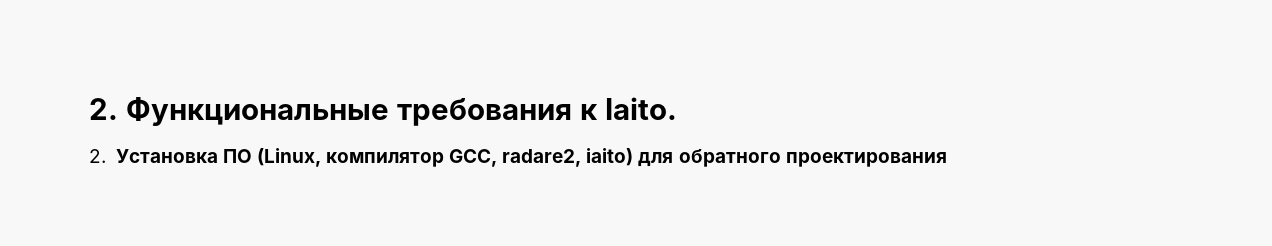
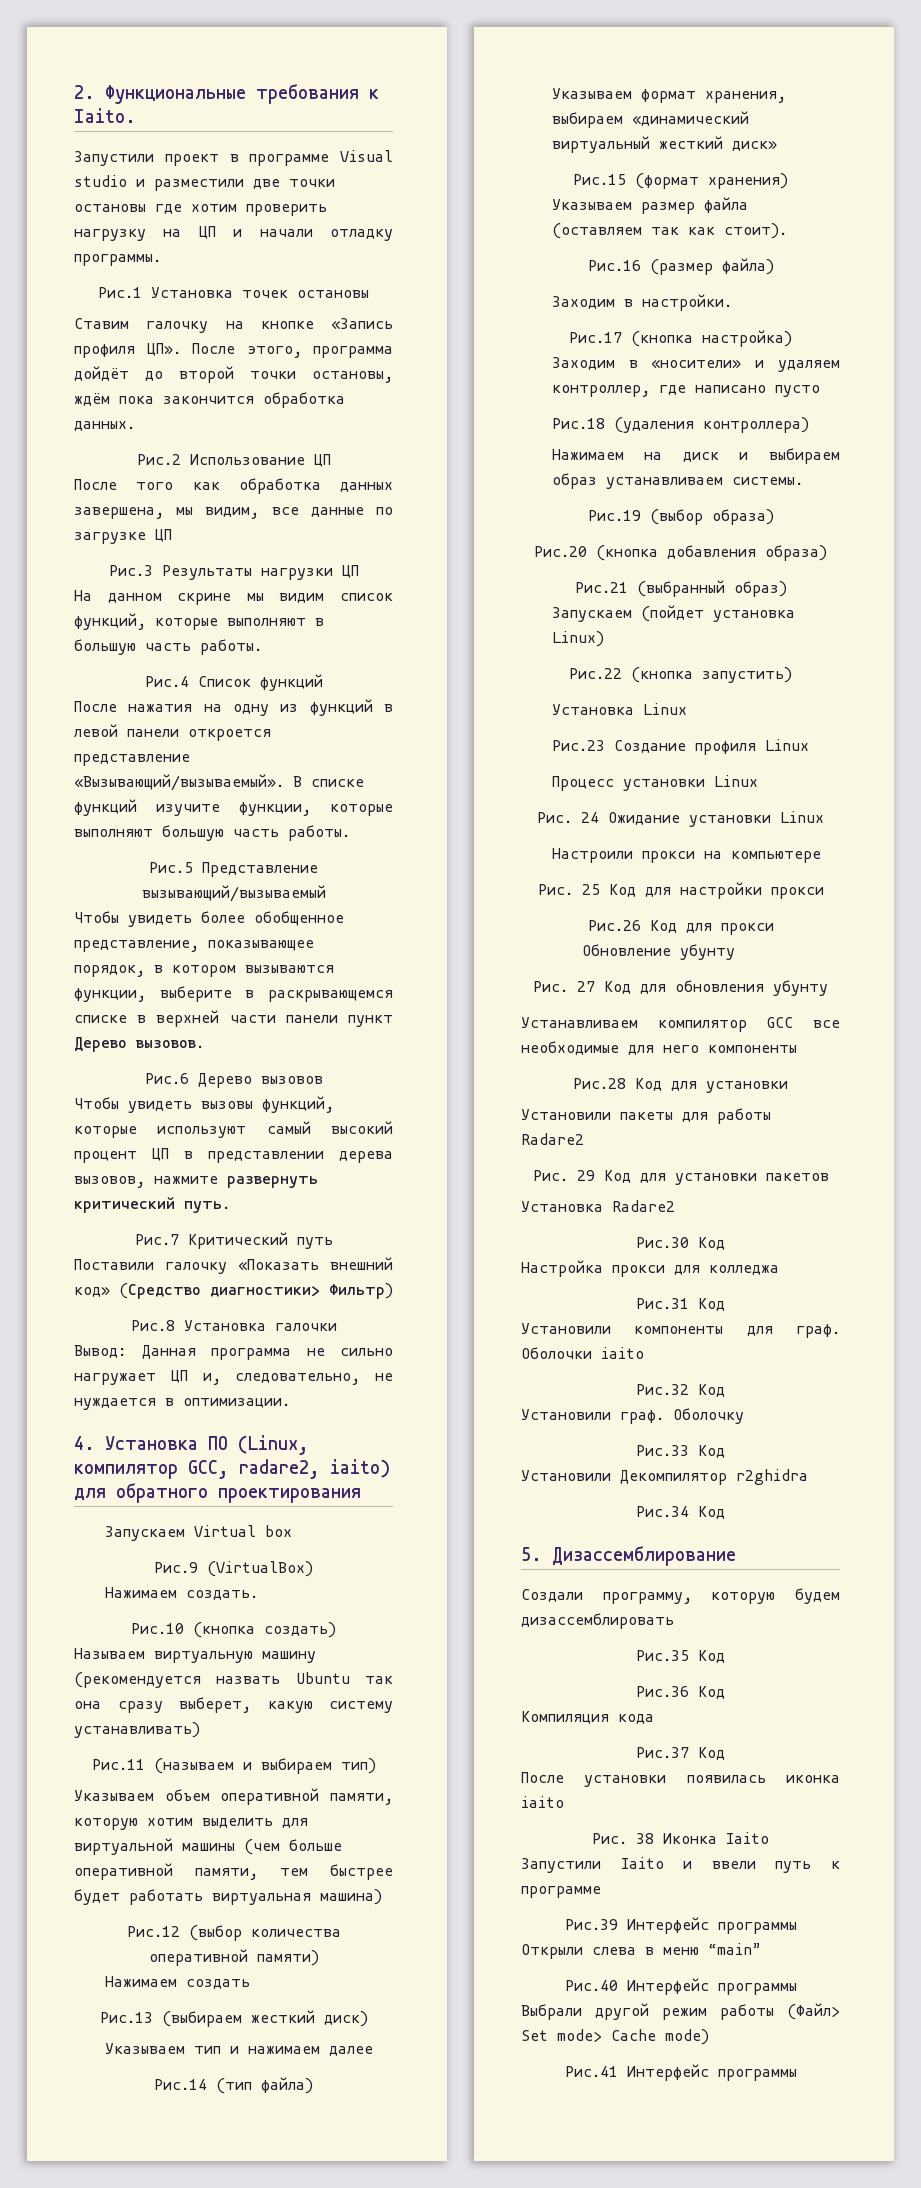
- 2. Установка ПО (Linux, компилятор GCC, radare2, iaito) для обратного проектирования
+ Запустили проект в программе Visual studio и разместили две точки остановы где хотим проверить нагрузку на ЦП и начали отладку программы.
+ Рис.1 Установка точек остановы
+ Ставим галочку на кнопке «Запись профиля ЦП». После этого, программа дойдёт до второй точки остановы, ждём пока закончится обработка данных.
+ Рис.2 Использование ЦП
+ После того как обработка данных завершена, мы видим, все данные по загрузке ЦП
+ Рис.3 Результаты нагрузки ЦП
+ На данном скрине мы видим список функций, которые выполняют в большую часть работы.
+ Рис.4 Список функций
+ После нажатия на одну из функций в левой панели откроется представление «Вызывающий/вызываемый». В списке функций изучите функции, которые выполняют большую часть работы.
+ Рис.5 Представление вызывающий/вызываемый
+ Чтобы увидеть более обобщенное представление, показывающее порядок, в котором вызываются функции, выберите в раскрывающемся списке в верхней части панели пункт Дерево вызовов.
+ Рис.6 Дерево вызовов
+ Чтобы увидеть вызовы функций, которые используют самый высокий процент ЦП в представлении дерева вызовов, нажмите развернуть критический путь.
+ Рис.7 Критический путь
+ Поставили галочку «Показать внешний код» (Средство диагностики> Фильтр)
+ Рис.8 Установка галочки
+ Вывод: Данная программа не сильно нагружает ЦП и, следовательно, не нуждается в оптимизации.
+ 4. Установка ПО (Linux, компилятор GCC, radare2, iaito) для обратного проектирования
+ Запускаем Virtual box
+ Рис.9 (VirtualBox)
+ Нажимаем создать.
+ Рис.10 (кнопка создать)
+ Называем виртуальную машину (рекомендуется назвать Ubuntu так она сразу выберет, какую систему устанавливать)
+ Рис.11 (называем и выбираем тип)
+ Указываем объем оперативной памяти, которую хотим выделить для виртуальной машины (чем больше оперативной памяти, тем быстрее будет работать виртуальная машина)
+ Рис.12 (выбор количества оперативной памяти)
+ Нажимаем создать
+ Рис.13 (выбираем жесткий диск)
+ Указываем тип и нажимаем далее
+ Рис.14 (тип файла)
+ Указываем формат хранения, выбираем «динамический виртуальный жесткий диск»
+ Рис.15 (формат хранения)
+ Указываем размер файла (оставляем так как стоит).
+ Рис.16 (размер файла)
+ Заходим в настройки.
+ Рис.17 (кнопка настройка)
+ Заходим в «носители» и удаляем контроллер, где написано пусто
+ Рис.18 (удаления контроллера)
+ Нажимаем на диск и выбираем образ устанавливаем системы.
+ Рис.19 (выбор образа)
+ Рис.20 (кнопка добавления образа)
+ Рис.21 (выбранный образ)
+ Запускаем (пойдет установка Linux)
+ Рис.22 (кнопка запустить)
+ Установка Linux
+ Рис.23 Создание профиля Linux
+ Процесс установки Linux
+ Рис. 24 Ожидание установки Linux
+ Настроили прокси на компьютере
+ Рис. 25 Код для настройки прокси
+ Рис.26 Код для прокси
+ Обновление убунту
+ Рис. 27 Код для обновления убунту
+ Устанавливаем компилятор GCC все необходимые для него компоненты
+ Рис.28 Код для установки
+ Установили пакеты для работы Radare2
+ Рис. 29 Код для установки пакетов
+ Установка Radare2
+ Рис.30 Код
+ Настройка прокси для колледжа
+ Рис.31 Код
+ Установили компоненты для граф. Оболочки iaito
+ Рис.32 Код
+ Установили граф. Оболочку
+ Рис.33 Код
+ Установили Декомпилятор r2ghidra
+ Рис.34 Код
+ 5. Дизассемблирование
+ Создали программу, которую будем дизассемблировать
+ Рис.35 Код
+ Рис.36 Код
+ Компиляция кода
+ Рис.37 Код
+ После установки появилась иконка iaito
+ Рис. 38 Иконка Iaito
+ Запустили Iaito и ввели путь к программе
+ Рис.39 Интерфейс программы
+ Открыли слева в меню “main”
+ Рис.40 Интерфейс программы
+ Выбрали другой режим работы (Файл> Set mode> Cache mode)
+ Рис.41 Интерфейс программы

